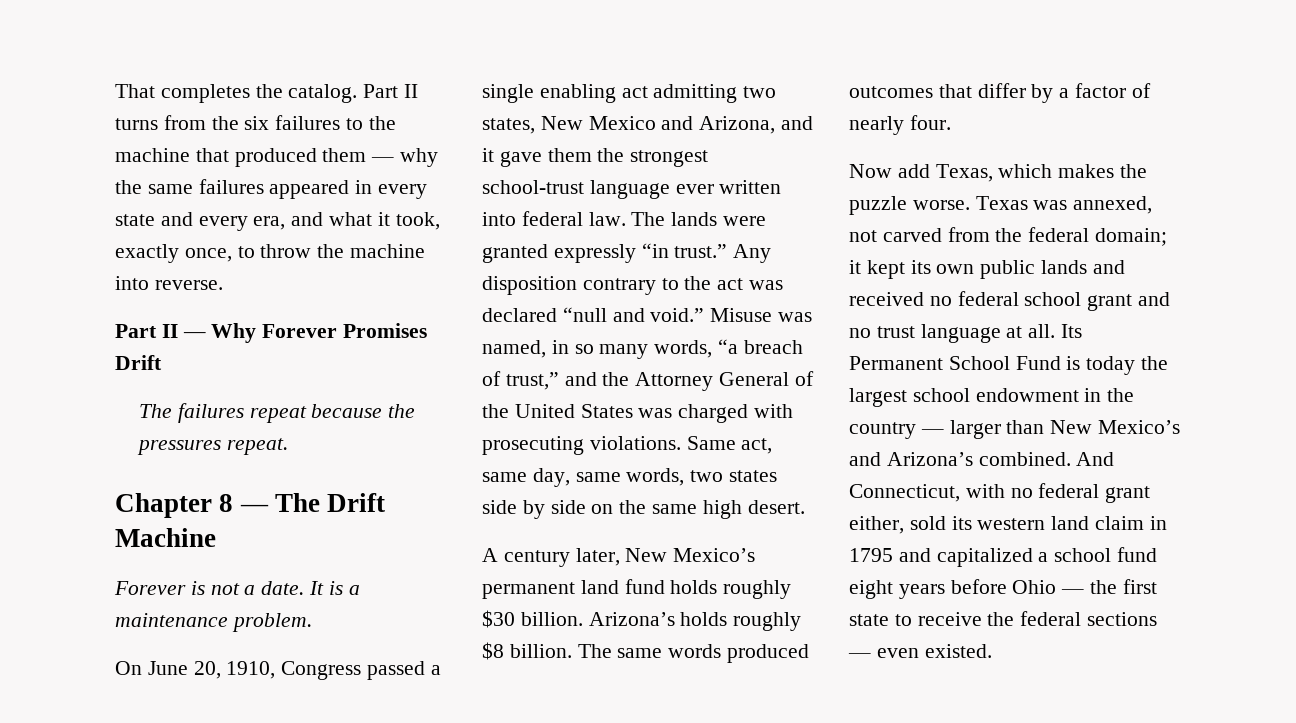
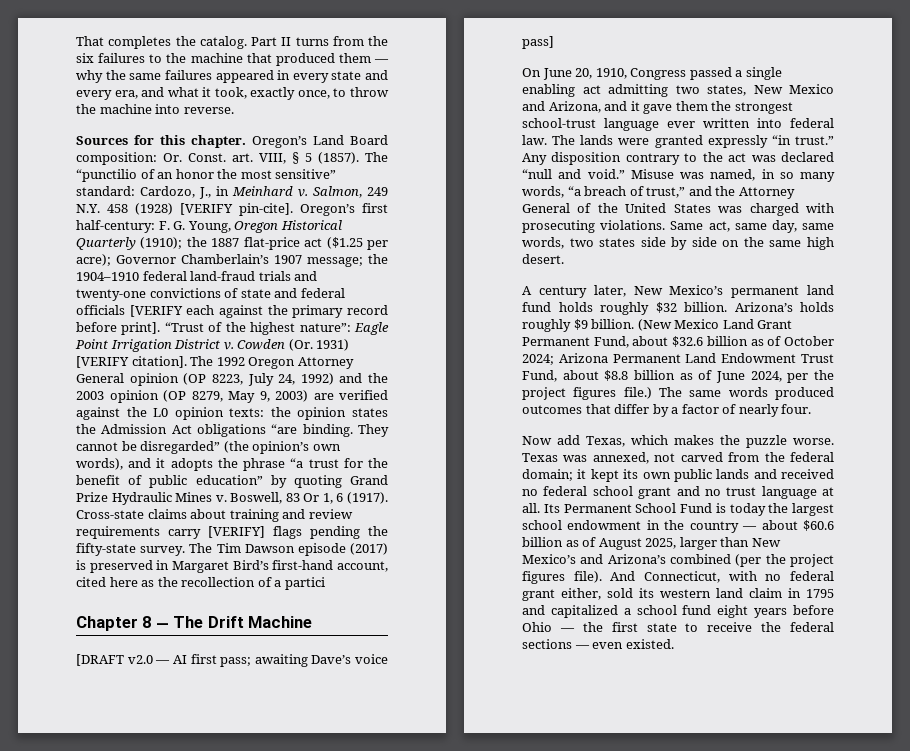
- Part II — Why Forever Promises Drift
- The failures repeat because the pressures repeat.
+ Sources for this chapter. Oregon’s Land Board composition: Or. Const. art. VIII, § 5 (1857). The “punctilio of an honor the most sensitive” standard: Cardozo, J., in Meinhard v. Salmon, 249 N.Y. 458 (1928) [VERIFY pin-cite]. Oregon’s first half-century: F. G. Young, Oregon Historical Quarterly (1910); the 1887 flat-price act ($1.25 per acre); Governor Chamberlain’s 1907 message; the 1904–1910 federal land-fraud trials and twenty-one convictions of state and federal officials [VERIFY each against the primary record before print]. “Trust of the highest nature”: Eagle Point Irrigation District v. Cowden (Or. 1931) [VERIFY citation]. The 1992 Oregon Attorney General opinion (OP 8223, July 24, 1992) and the 2003 opinion (OP 8279, May 9, 2003) are verified against the L0 opinion texts: the opinion states the Admission Act obligations “are binding. They cannot be disregarded” (the opinion’s own words), and it adopts the phrase “a trust for the benefit of public education” by quoting Grand Prize Hydraulic Mines v. Boswell, 83 Or 1, 6 (1917). Cross-state claims about training and review requirements carry [VERIFY] flags pending the fifty-state survey. The Tim Dawson episode (2017) is preserved in Margaret Bird’s first-hand account, cited here as the recollection of a partici
- Forever is not a date. It is a maintenance problem.
+ [DRAFT v2.0 — AI first pass; awaiting Dave’s voice pass]
- A century later, New Mexico’s permanent land fund holds roughly $30 billion.
+ A century later, New Mexico’s permanent land fund holds roughly $32 billion.
- Arizona’s holds roughly $8 billion.
+ Arizona’s holds roughly $9 billion. (New Mexico Land Grant Permanent Fund, about $32.6 billion as of October 2024; Arizona Permanent Land Endowment Trust Fund, about $8.8 billion as of June 2024, per the project figures file.)
- Its Permanent School Fund is today the largest school endowment in the country — larger than New Mexico’s and Arizona’s combined.
+ Its Permanent School Fund is today the largest school endowment in the country — about $60.6 billion as of August 2025, larger than New Mexico’s and Arizona’s combined (per the project figures file).

